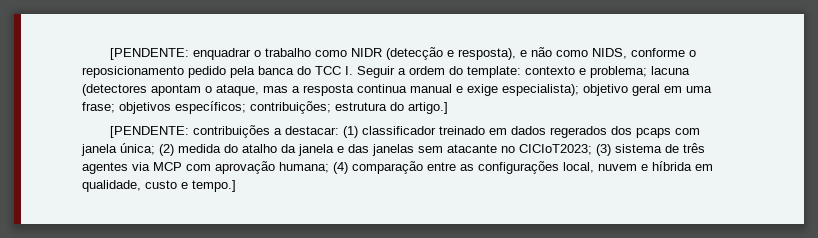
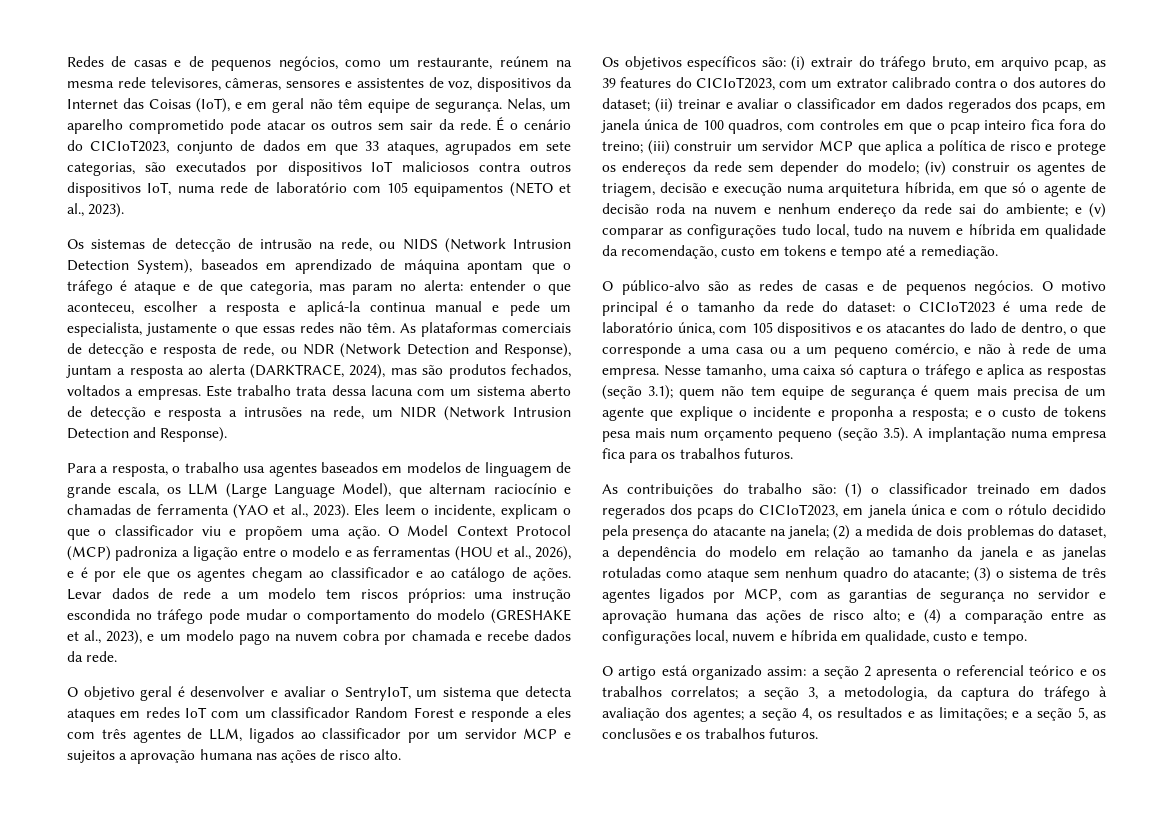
- [PENDENTE: enquadrar o trabalho como NIDR (detecção e resposta), e não como NIDS, conforme o reposicionamento pedido pela banca do TCC I. Seguir a ordem do template: contexto e problema; lacuna (detectores apontam o ataque, mas a resposta continua manual e exige especialista); objetivo geral em uma frase; objetivos específicos; contribuições; estrutura do artigo.]
- [PENDENTE: contribuições a destacar: (1) classificador treinado em dados regerados dos pcaps com janela única; (2) medida do atalho da janela e das janelas sem atacante no CICIoT2023; (3) sistema de três agentes via MCP com aprovação humana; (4) comparação entre as configurações local, nuvem e híbrida em qualidade, custo e tempo.]
+ Redes de casas e de pequenos negócios, como um restaurante, reúnem na mesma rede televisores, câmeras, sensores e assistentes de voz, dispositivos da Internet das Coisas (IoT), e em geral não têm equipe de segurança. Nelas, um aparelho comprometido pode atacar os outros sem sair da rede. É o cenário do CICIoT2023, conjunto de dados em que 33 ataques, agrupados em sete categorias, são executados por dispositivos IoT maliciosos contra outros dispositivos IoT, numa rede de laboratório com 105 equipamentos (NETO et al., 2023).
+ Os sistemas de detecção de intrusão na rede, ou NIDS (Network Intrusion Detection System), baseados em aprendizado de máquina apontam que o tráfego é ataque e de que categoria, mas param no alerta: entender o que aconteceu, escolher a resposta e aplicá-la continua manual e pede um especialista, justamente o que essas redes não têm. As plataformas comerciais de detecção e resposta de rede, ou NDR (Network Detection and Response), juntam a resposta ao alerta (DARKTRACE, 2024), mas são produtos fechados, voltados a empresas. Este trabalho trata dessa lacuna com um sistema aberto de detecção e resposta a intrusões na rede, um NIDR (Network Intrusion Detection and Response).
+ Para a resposta, o trabalho usa agentes baseados em modelos de linguagem de grande escala, os LLM (Large Language Model), que alternam raciocínio e chamadas de ferramenta (YAO et al., 2023). Eles leem o incidente, explicam o que o classificador viu e propõem uma ação. O Model Context Protocol (MCP) padroniza a ligação entre o modelo e as ferramentas (HOU et al., 2026), e é por ele que os agentes chegam ao classificador e ao catálogo de ações. Levar dados de rede a um modelo tem riscos próprios: uma instrução escondida no tráfego pode mudar o comportamento do modelo (GRESHAKE et al., 2023), e um modelo pago na nuvem cobra por chamada e recebe dados da rede.
+ O objetivo geral é desenvolver e avaliar o SentryIoT, um sistema que detecta ataques em redes IoT com um classificador Random Forest e responde a eles com três agentes de LLM, ligados ao classificador por um servidor MCP e sujeitos a aprovação humana nas ações de risco alto.
+ Os objetivos específicos são: (i) extrair do tráfego bruto, em arquivo pcap, as 39 features do CICIoT2023, com um extrator calibrado contra o dos autores do dataset; (ii) treinar e avaliar o classificador em dados regerados dos pcaps, em janela única de 100 quadros, com controles em que o pcap inteiro fica fora do treino; (iii) construir um servidor MCP que aplica a política de risco e protege os endereços da rede sem depender do modelo; (iv) construir os agentes de triagem, decisão e execução numa arquitetura híbrida, em que só o agente de decisão roda na nuvem e nenhum endereço da rede sai do ambiente; e (v) comparar as configurações tudo local, tudo na nuvem e híbrida em qualidade da recomendação, custo em tokens e tempo até a remediação.
+ O público-alvo são as redes de casas e de pequenos negócios. O motivo principal é o tamanho da rede do dataset: o CICIoT2023 é uma rede de laboratório única, com 105 dispositivos e os atacantes do lado de dentro, o que corresponde a uma casa ou a um pequeno comércio, e não à rede de uma empresa. Nesse tamanho, uma caixa só captura o tráfego e aplica as respostas (seção 3.1); quem não tem equipe de segurança é quem mais precisa de um agente que explique o incidente e proponha a resposta; e o custo de tokens pesa mais num orçamento pequeno (seção 3.5). A implantação numa empresa fica para os trabalhos futuros.
+ As contribuições do trabalho são: (1) o classificador treinado em dados regerados dos pcaps do CICIoT2023, em janela única e com o rótulo decidido pela presença do atacante na janela; (2) a medida de dois problemas do dataset, a dependência do modelo em relação ao tamanho da janela e as janelas rotuladas como ataque sem nenhum quadro do atacante; (3) o sistema de três agentes ligados por MCP, com as garantias de segurança no servidor e aprovação humana das ações de risco alto; e (4) a comparação entre as configurações local, nuvem e híbrida em qualidade, custo e tempo.
+ O artigo está organizado assim: a seção 2 apresenta o referencial teórico e os trabalhos correlatos; a seção 3, a metodologia, da captura do tráfego à avaliação dos agentes; a seção 4, os resultados e as limitações; e a seção 5, as conclusões e os trabalhos futuros.

